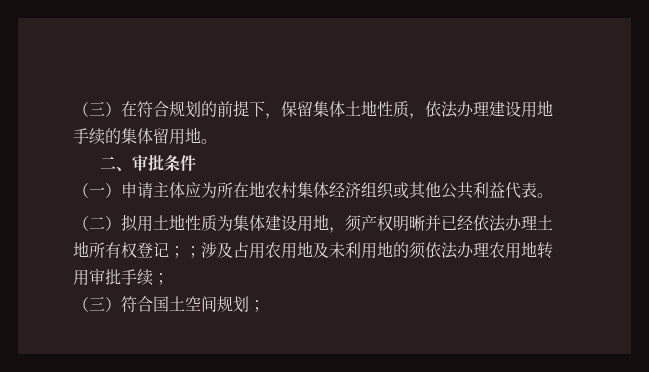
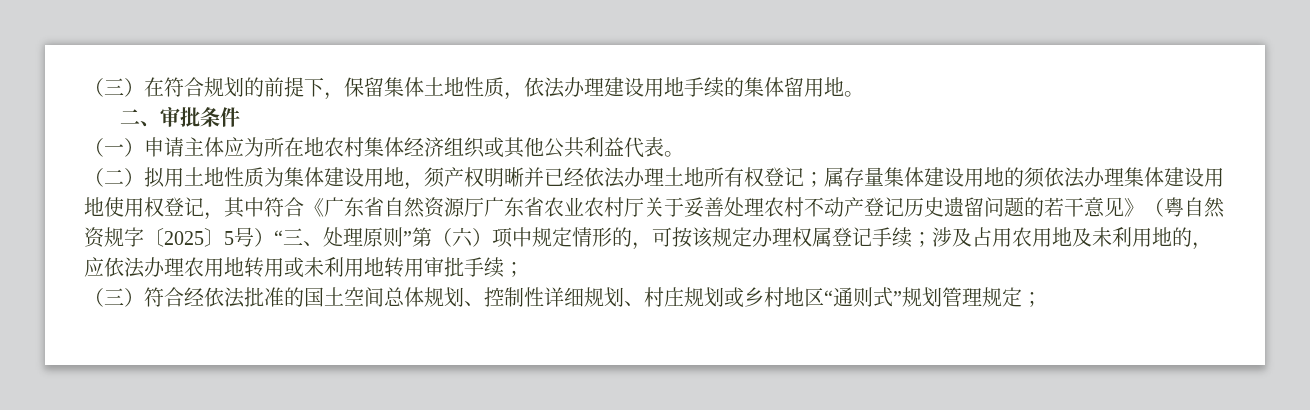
- （二）拟用土地性质为集体建设用地，须产权明晰并已经依法办理土地所有权登记；；涉及占用农用地及未利用地的须依法办理农用地转用审批手续；
+ （二）拟用土地性质为集体建设用地，须产权明晰并已经依法办理土地所有权登记；属存量集体建设用地的须依法办理集体建设用地使用权登记，其中符合《广东省自然资源厅广东省农业农村厅关于妥善处理农村不动产登记历史遗留问题的若干意见》（粤自然资规字〔2025〕5号）“三、处理原则”第（六）项中规定情形的，可按该规定办理权属登记手续；涉及占用农用地及未利用地的，应依法办理农用地转用或未利用地转用审批手续；
- （三）符合国土空间规划；
+ （三）符合经依法批准的国土空间总体规划、控制性详细规划、村庄规划或乡村地区“通则式”规划管理规定；

